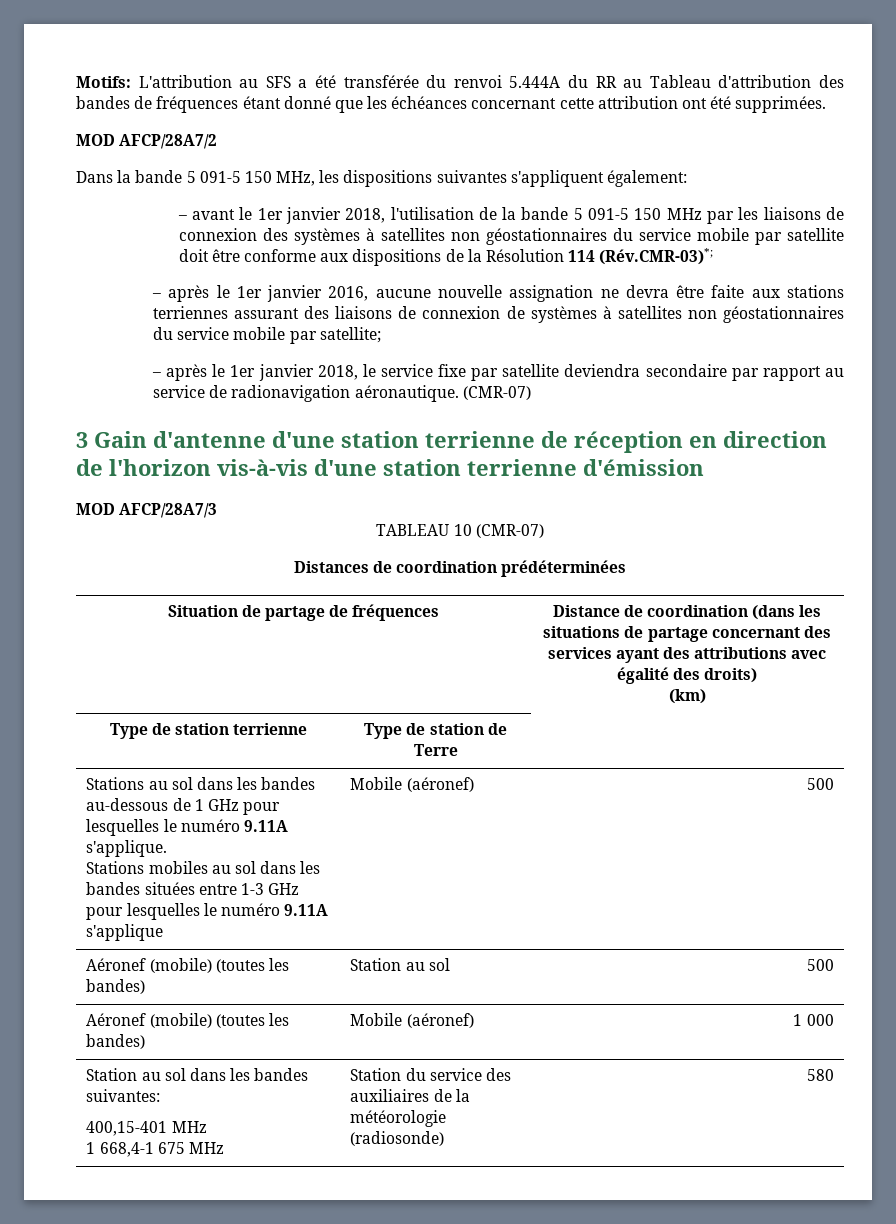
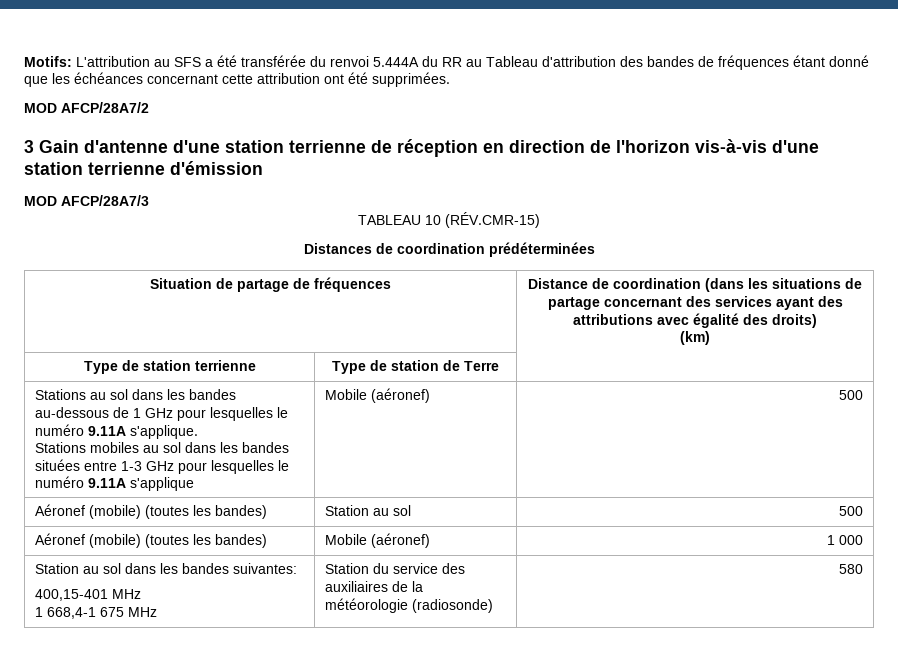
- Dans la bande 5 091-5 150 MHz, les dispositions suivantes s'appliquent également:
- – avant le 1er janvier 2018, l'utilisation de la bande 5 091-5 150 MHz par les liaisons de connexion des systèmes à satellites non géostationnaires du service mobile par satellite doit être conforme aux dispositions de la Résolution 114 (Rév.CMR-03)*;
- – après le 1er janvier 2016, aucune nouvelle assignation ne devra être faite aux stations terriennes assurant des liaisons de connexion de systèmes à satellites non géostationnaires du service mobile par satellite;
- – après le 1er janvier 2018, le service fixe par satellite deviendra secondaire par rapport au service de radionavigation aéronautique. (CMR-07)
- TABLEAU 10 (CMR-07)
+ TABLEAU 10 (RÉV.CMR-15)

